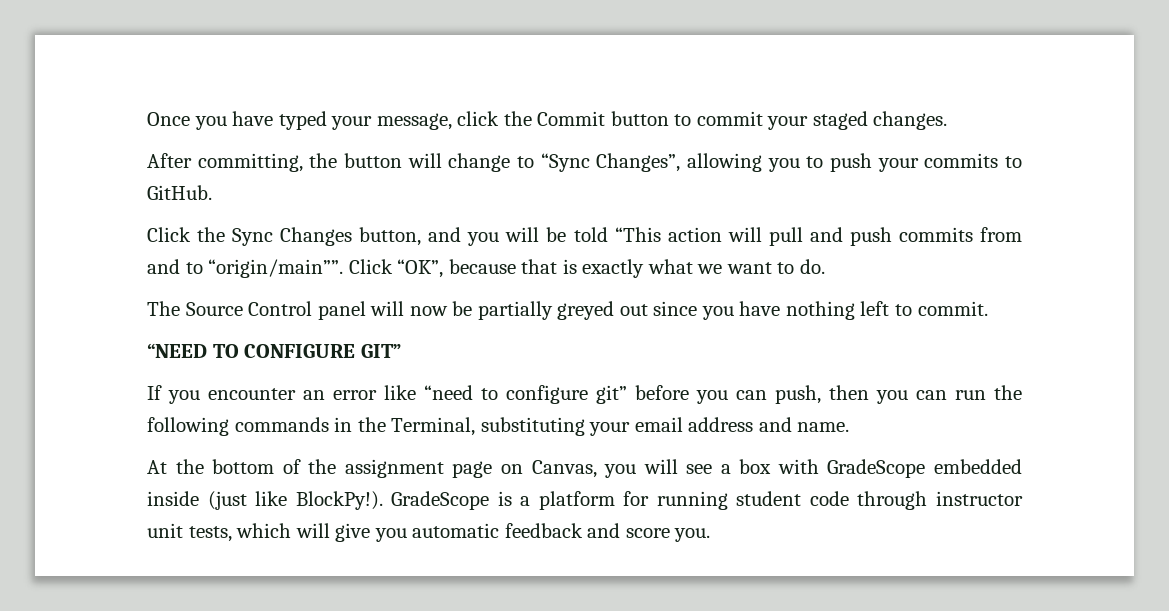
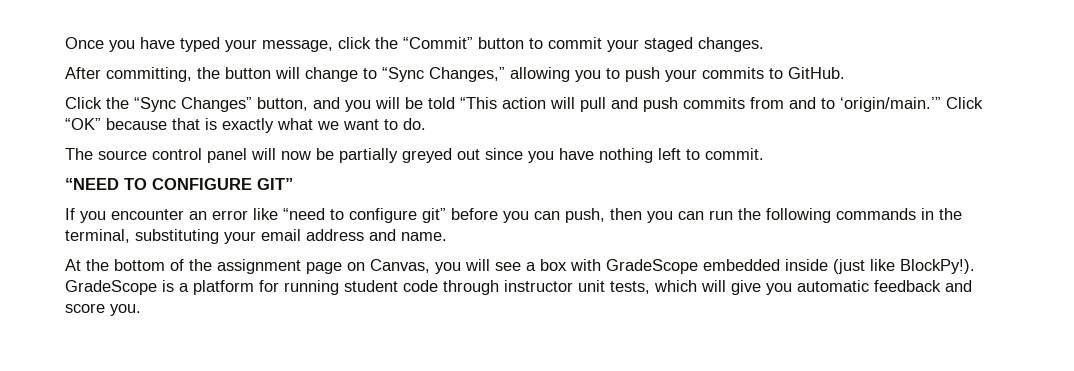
- Once you have typed your message, click the Commit button to commit your staged changes.
+ Once you have typed your message, click the “Commit” button to commit your staged changes.
- After committing, the button will change to “Sync Changes”, allowing you to push your commits to GitHub.
+ After committing, the button will change to “Sync Changes,” allowing you to push your commits to GitHub.
- Click the Sync Changes button, and you will be told “This action will pull and push commits from and to “origin/main””. Click “OK”, because that is exactly what we want to do.
+ Click the “Sync Changes” button, and you will be told “This action will pull and push commits from and to ‘origin/main.’” Click “OK” because that is exactly what we want to do.
- The Source Control panel will now be partially greyed out since you have nothing left to commit.
+ The source control panel will now be partially greyed out since you have nothing left to commit.
- If you encounter an error like “need to configure git” before you can push, then you can run the following commands in the Terminal, substituting your email address and name.
+ If you encounter an error like “need to configure git” before you can push, then you can run the following commands in the terminal, substituting your email address and name.

